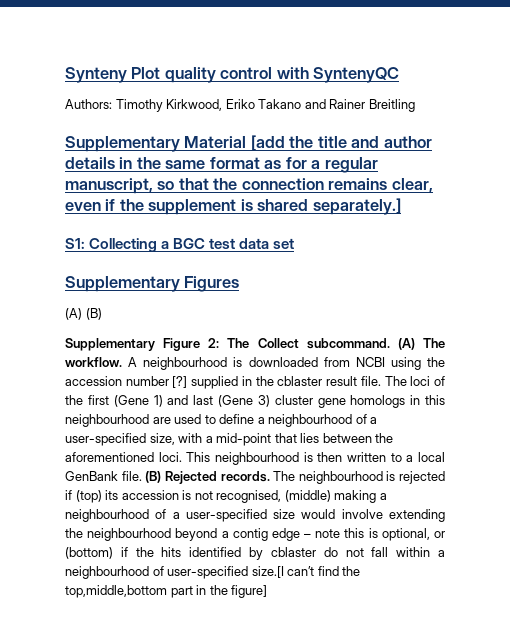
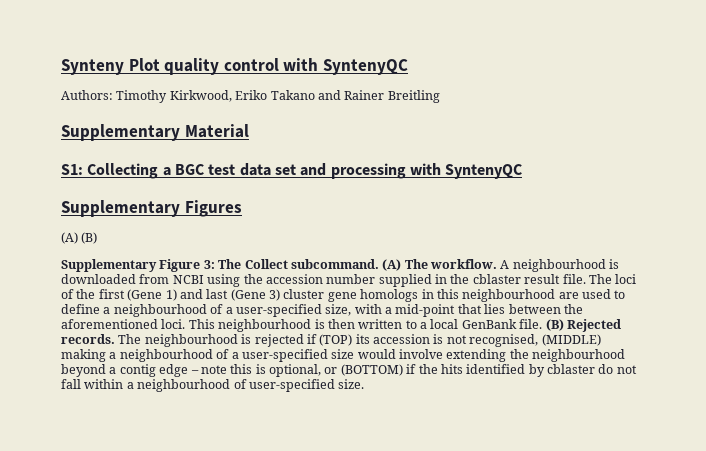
- Supplementary Material [add the title and author details in the same format as for a regular manuscript, so that the connection remains clear, even if the supplement is shared separately.]
+ Supplementary Material
- S1: Collecting a BGC test data set
+ S1: Collecting a BGC test data set and processing with SyntenyQC
- Supplementary Figure 2: The Collect subcommand.
+ Supplementary Figure 3: The Collect subcommand.
- A neighbourhood is downloaded from NCBI using the accession number [?] supplied in the cblaster result file.
+ A neighbourhood is downloaded from NCBI using the accession number supplied in the cblaster result file.
- The neighbourhood is rejected if (top) its accession is not recognised, (middle) making a neighbourhood of a user-specified size would involve extending the neighbourhood beyond a contig edge – note this is optional, or (bottom) if the hits identified by cblaster do not fall within a neighbourhood of user-specified size.[I can’t find the top,middle,bottom part in the figure]
+ The neighbourhood is rejected if (TOP) its accession is not recognised, (MIDDLE) making a neighbourhood of a user-specified size would involve extending the neighbourhood beyond a contig edge – note this is optional, or (BOTTOM) if the hits identified by cblaster do not fall within a neighbourhood of user-specified size.

